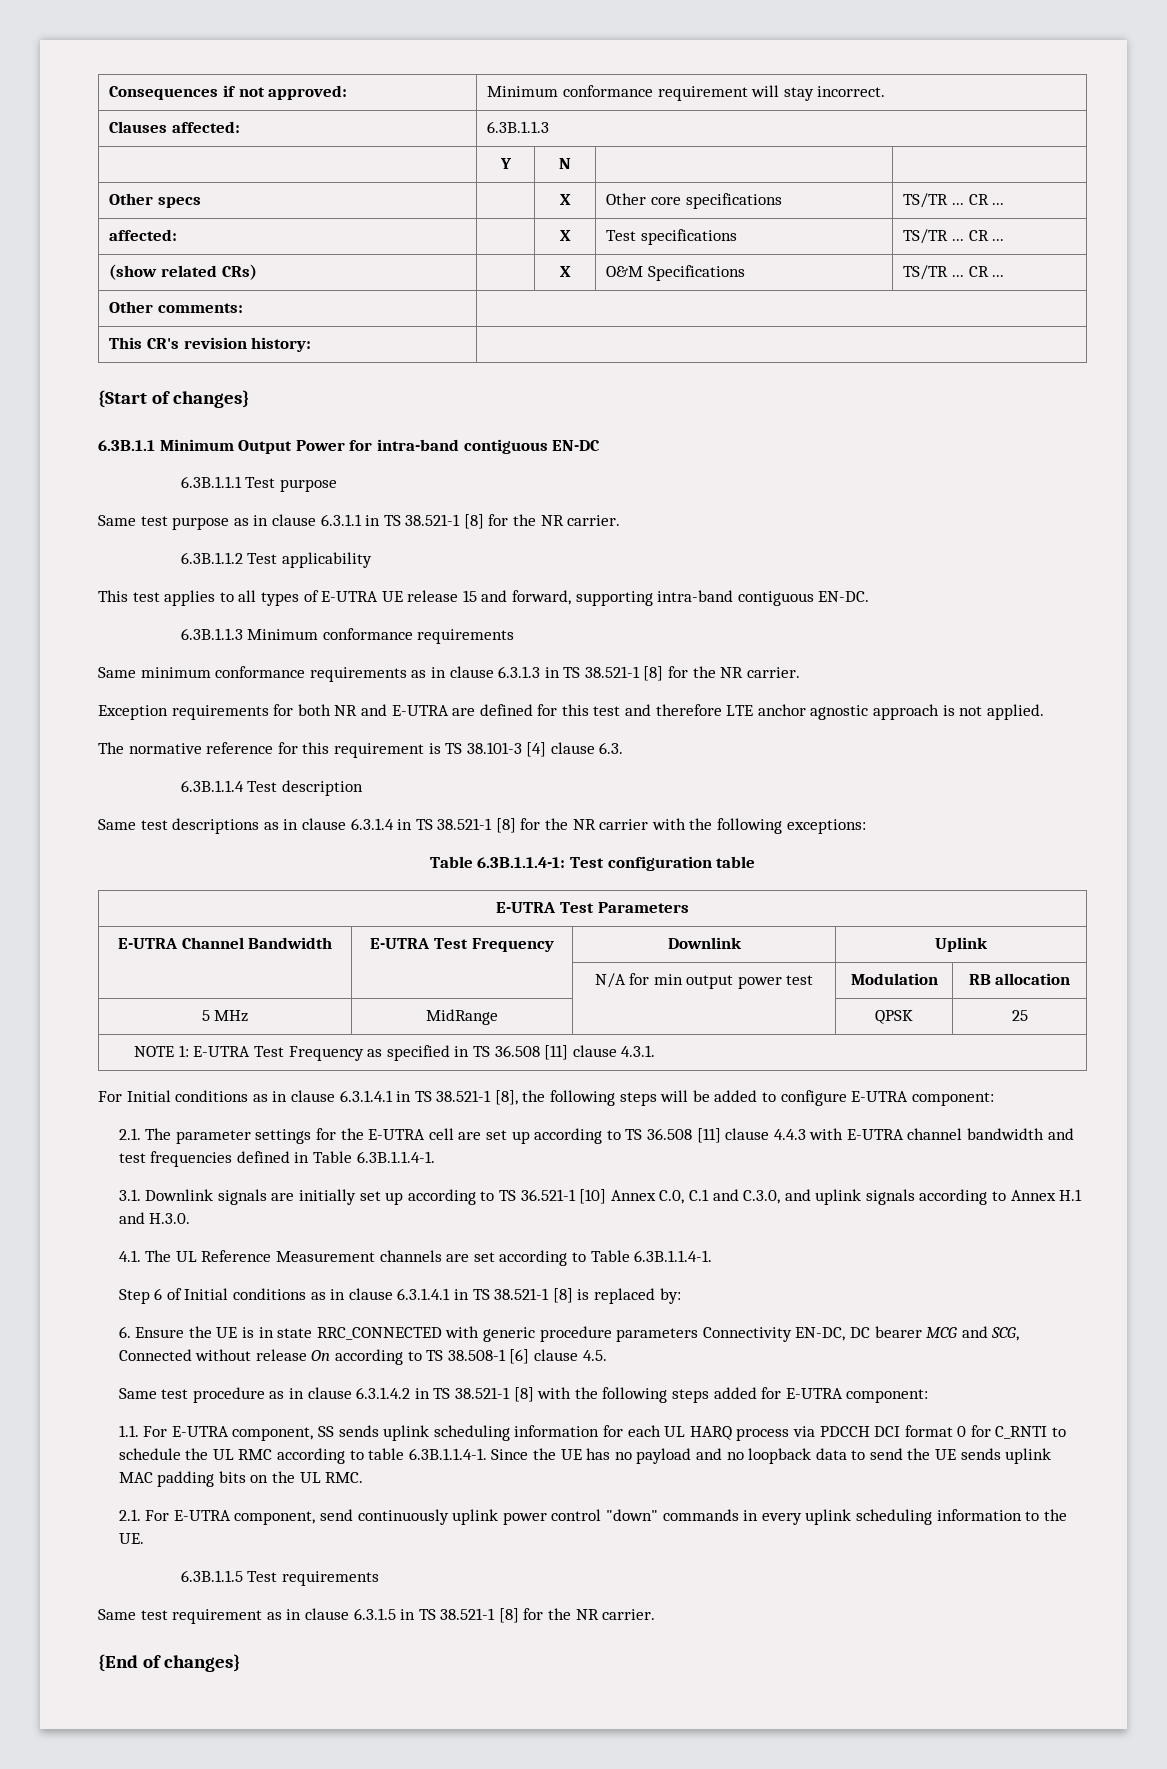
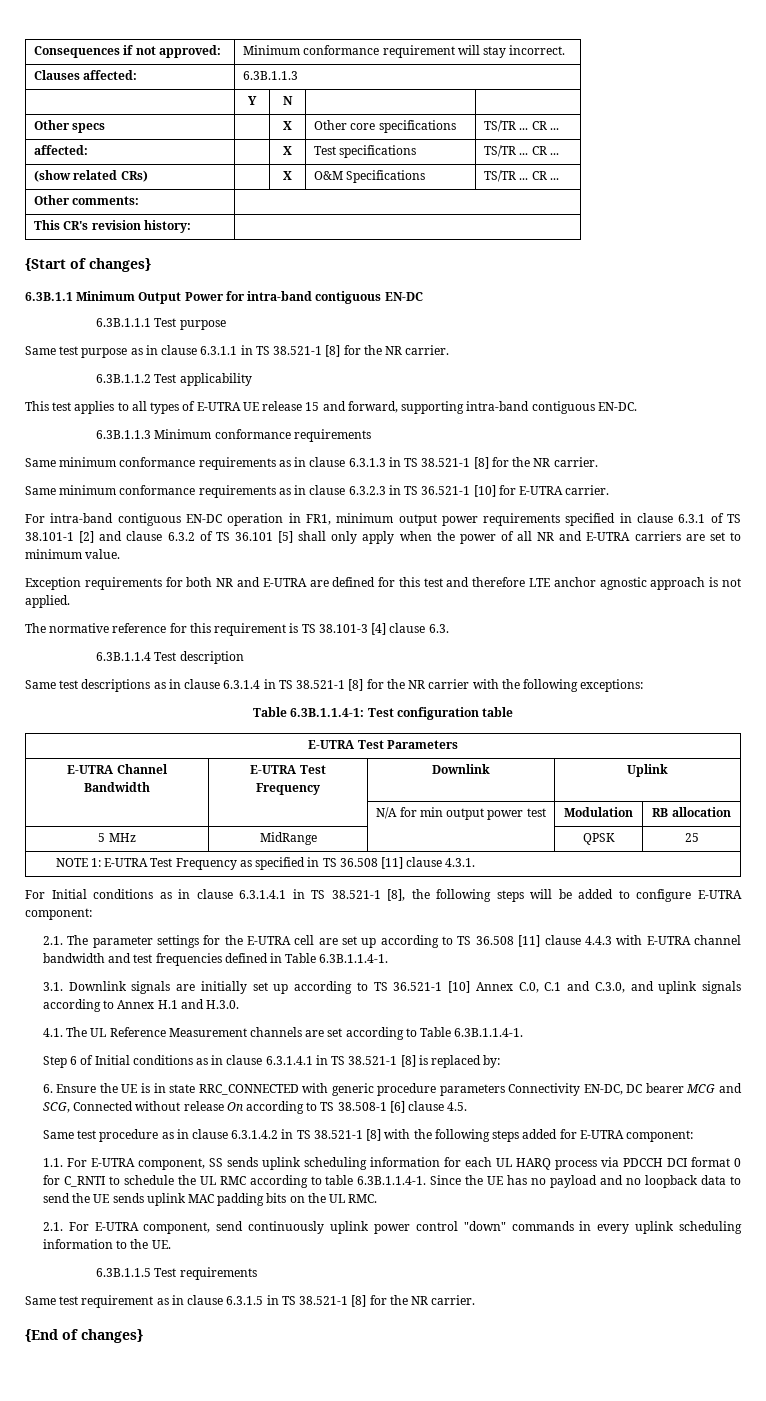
+ Same minimum conformance requirements as in clause 6.3.2.3 in TS 36.521-1 [10] for E-UTRA carrier.
+ For intra-band contiguous EN-DC operation in FR1, minimum output power requirements specified in clause 6.3.1 of TS 38.101-1 [2] and clause 6.3.2 of TS 36.101 [5] shall only apply when the power of all NR and E-UTRA carriers are set to minimum value.

